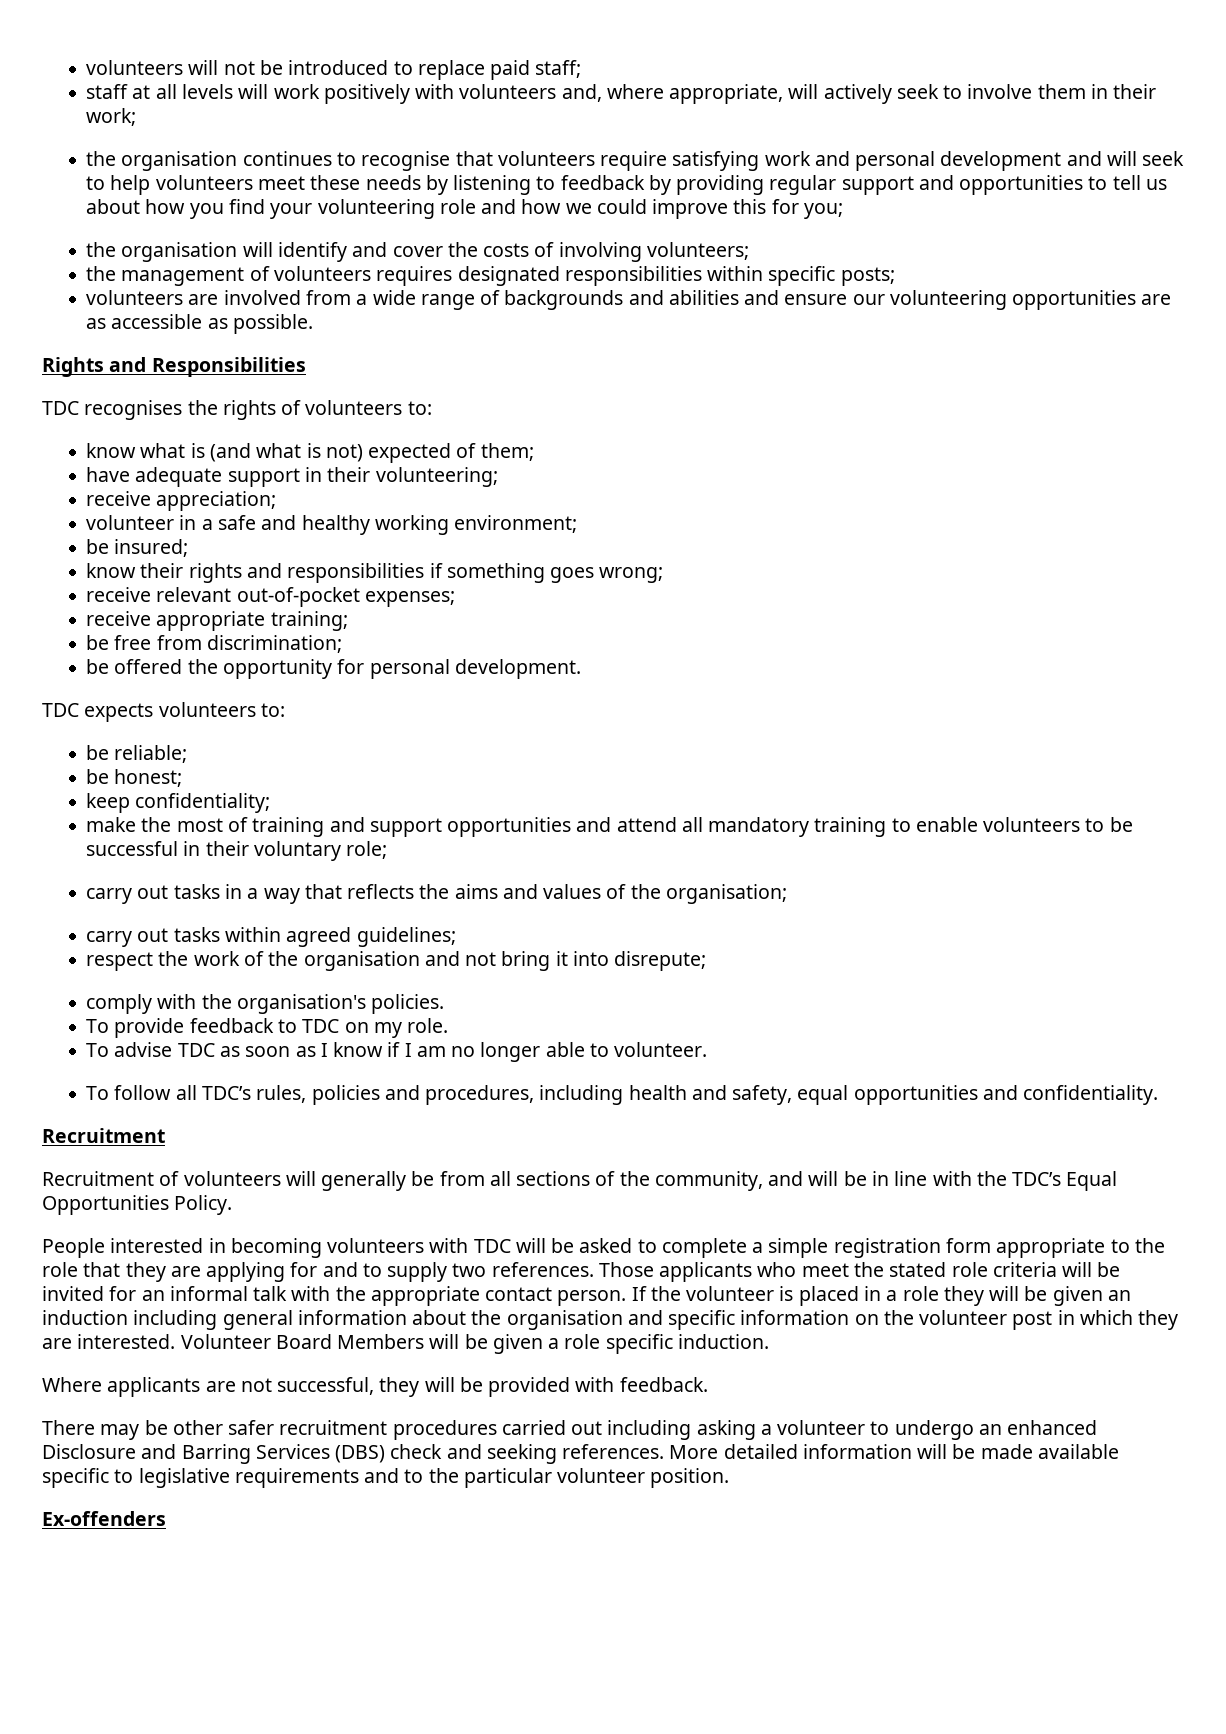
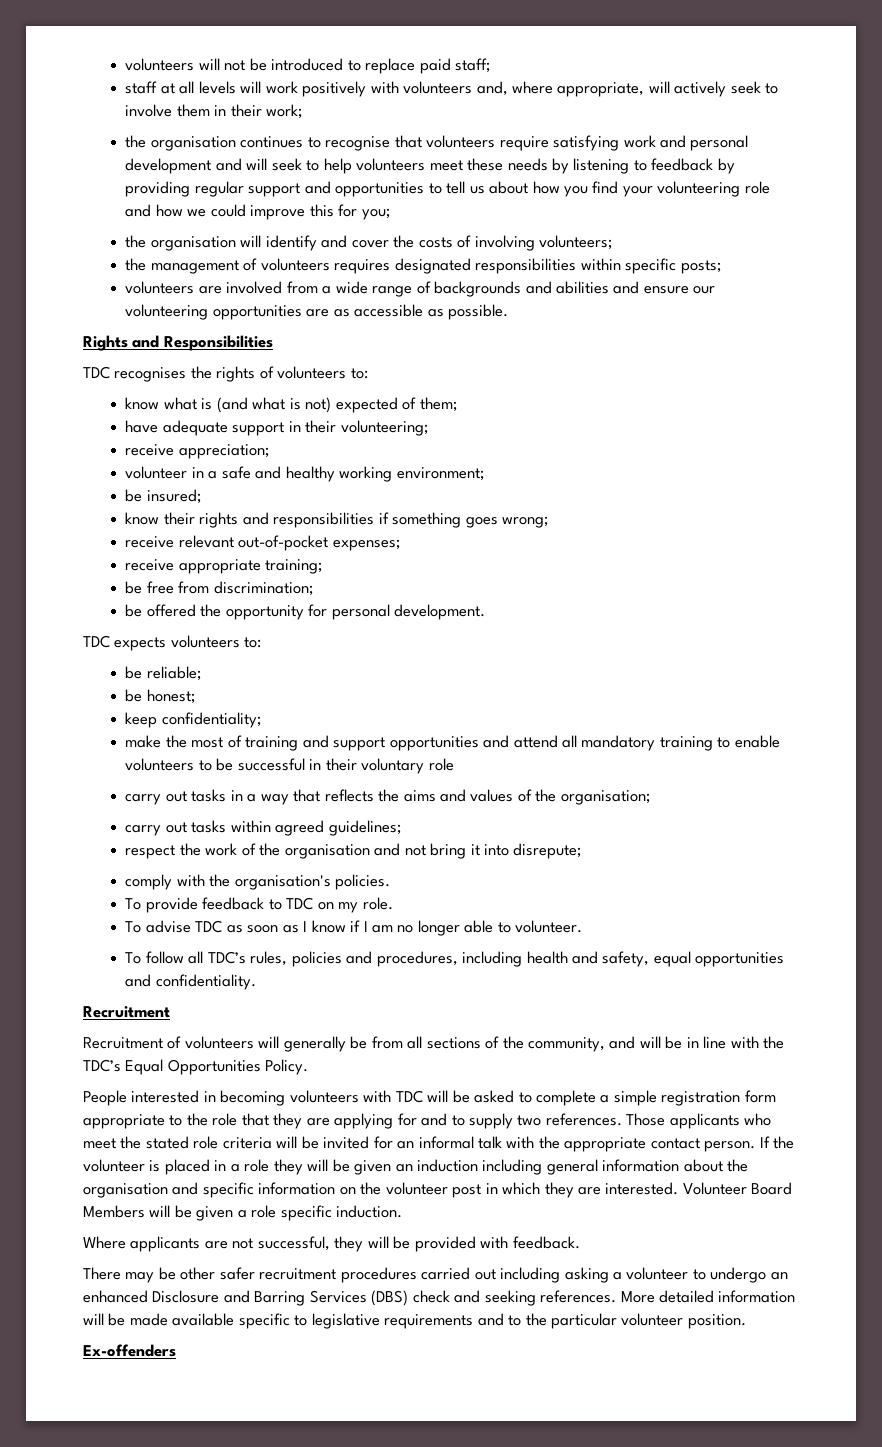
- make the most of training and support opportunities and attend all mandatory training to enable volunteers to be successful in their voluntary role;
+ make the most of training and support opportunities and attend all mandatory training to enable volunteers to be successful in their voluntary role

